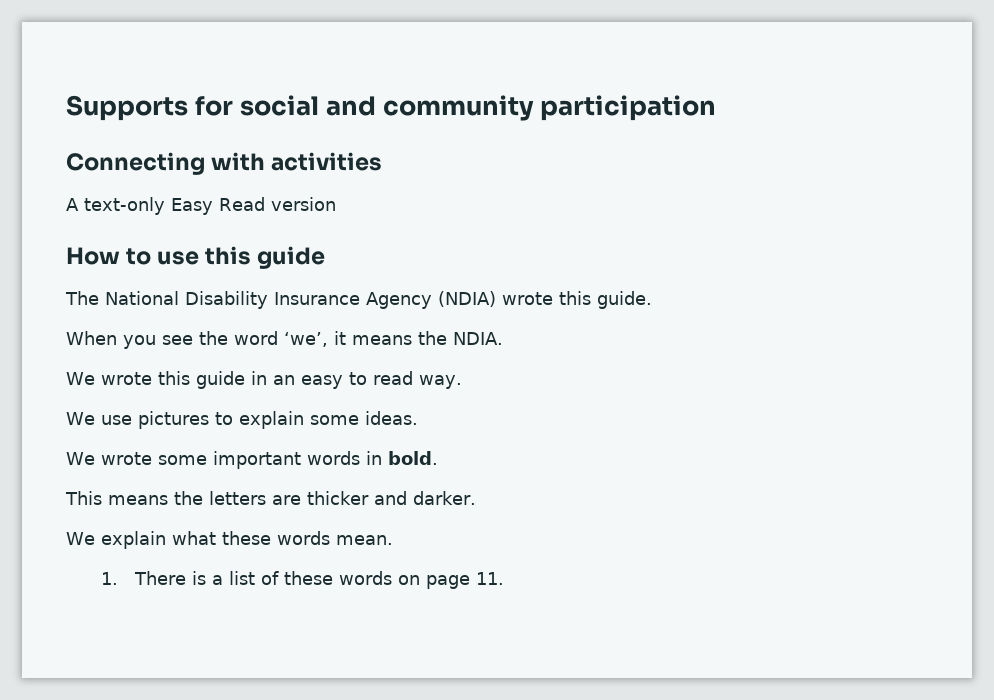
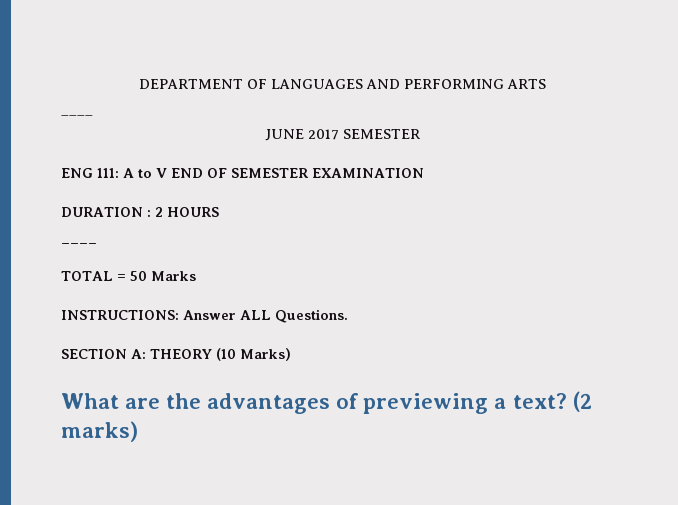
- Supports for social and community participation
- Connecting with activities
- A text-only Easy Read version
- How to use this guide
- The National Disability Insurance Agency (NDIA) wrote this guide.
- When you see the word ‘we’, it means the NDIA.
- We wrote this guide in an easy to read way.
- We use pictures to explain some ideas.
- We wrote some important words in bold.
- This means the letters are thicker and darker.
- We explain what these words mean.
- 1. There is a list of these words on page 11.
+ DEPARTMENT OF LANGUAGES AND PERFORMING ARTS
+ ____
+ JUNE 2017 SEMESTER
+ ENG 111: A to V END OF SEMESTER EXAMINATION
+ DURATION : 2 HOURS
+ ____
+ TOTAL = 50 Marks
+ INSTRUCTIONS: Answer ALL Questions.
+ SECTION A: THEORY (10 Marks)
+ What are the advantages of previewing a text? (2 marks)

